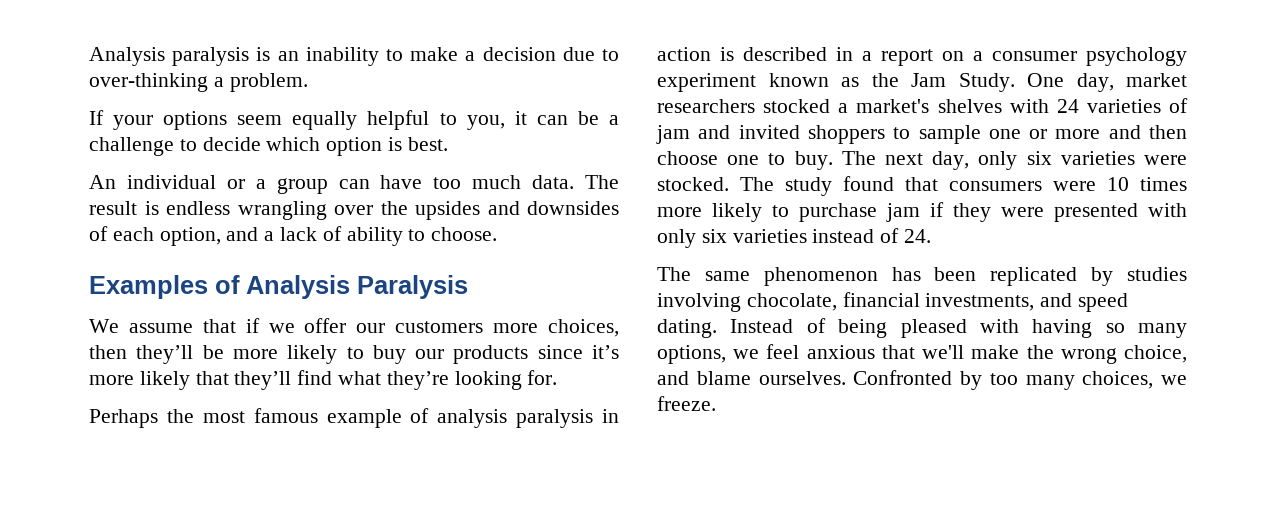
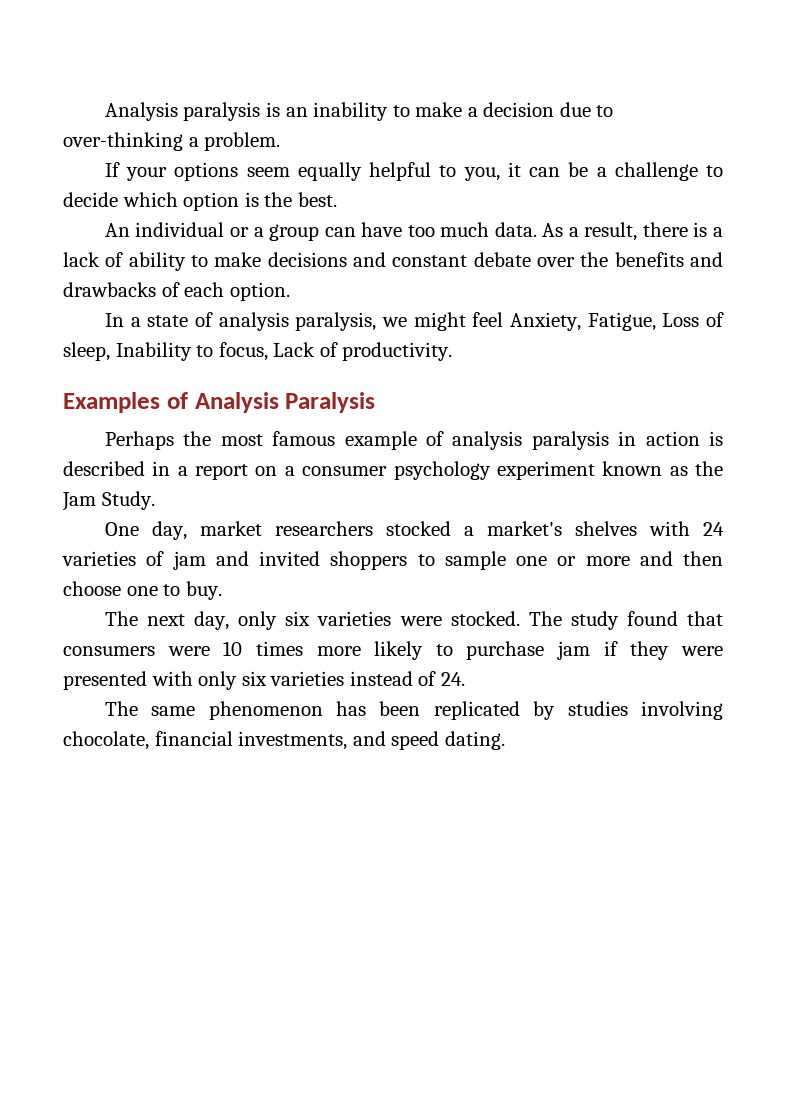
- If your options seem equally helpful to you, it can be a challenge to decide which option is best.
+ If your options seem equally helpful to you, it can be a challenge to decide which option is the best.
- The result is endless wrangling over the upsides and downsides of each option, and a lack of ability to choose.
+ As a result, there is a lack of ability to make decisions and constant debate over the benefits and drawbacks of each option.
+ In a state of analysis paralysis, we might feel Anxiety, Fatigue, Loss of sleep, Inability to focus, Lack of productivity.
  Examples of Analysis Paralysis
- We assume that if we offer our customers more choices, then they’ll be more likely to buy our products since it’s more likely that they’ll find what they’re looking for.
- Perhaps the most famous example of analysis paralysis in action is described in a report on a consumer psychology experiment known as the Jam Study. One day, market researchers stocked a market's shelves with 24 varieties of jam and invited shoppers to sample one or more and then choose one to buy. The next day, only six varieties were stocked.
+ Perhaps the most famous example of analysis paralysis in action is described in a report on a consumer psychology experiment known as the Jam Study.
+ One day, market researchers stocked a market's shelves with 24 varieties of jam and invited shoppers to sample one or more and then choose one to buy.
+ The next day, only six varieties were stocked.
- Instead of being pleased with having so many options, we feel anxious that we'll make the wrong choice, and blame ourselves. Confronted by too many choices, we freeze.

